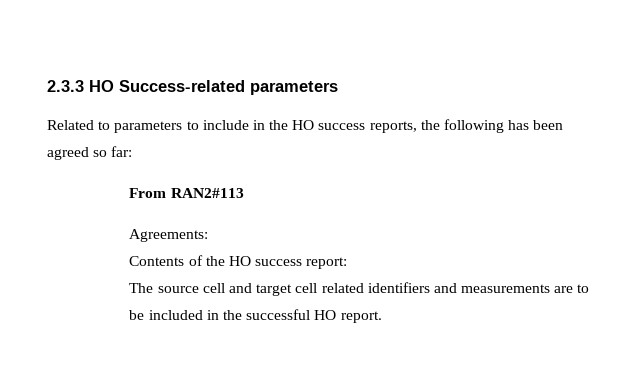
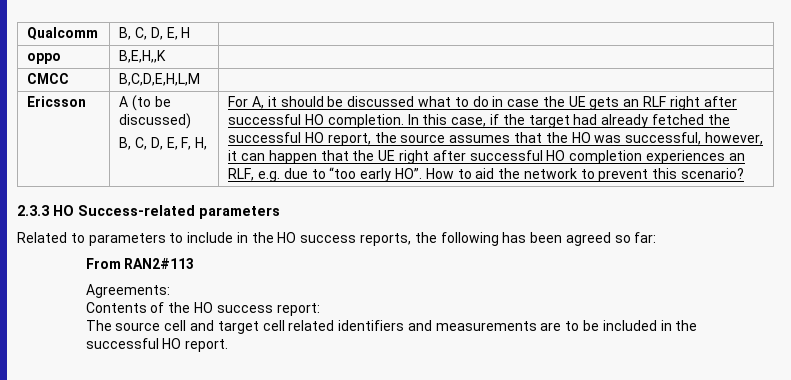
+ Qualcomm | B, C, D, E, H |
+ oppo | B,E,H,,K |
+ CMCC | B,C,D,E,H,L,M |
+ Ericsson | A (to be discussed)
+ B, C, D, E, F, H, | For A, it should be discussed what to do in case the UE gets an RLF right after successful HO completion. In this case, if the target had already fetched the successful HO report, the source assumes that the HO was successful, however, it can happen that the UE right after successful HO completion experiences an RLF, e.g. due to “too early HO”. How to aid the network to prevent this scenario?

